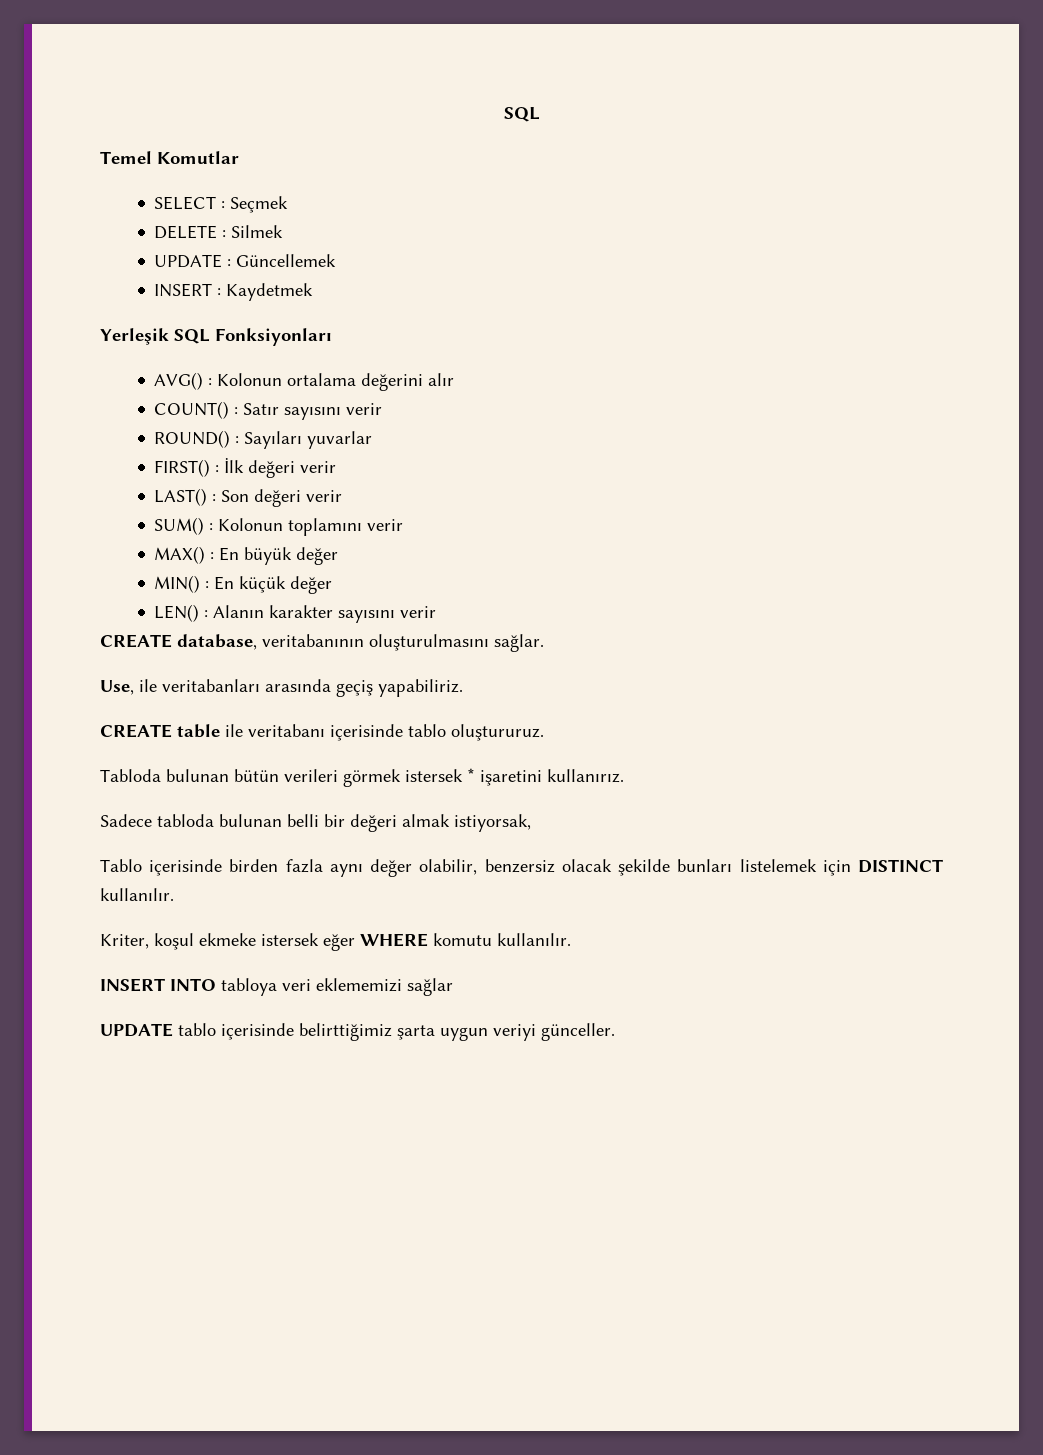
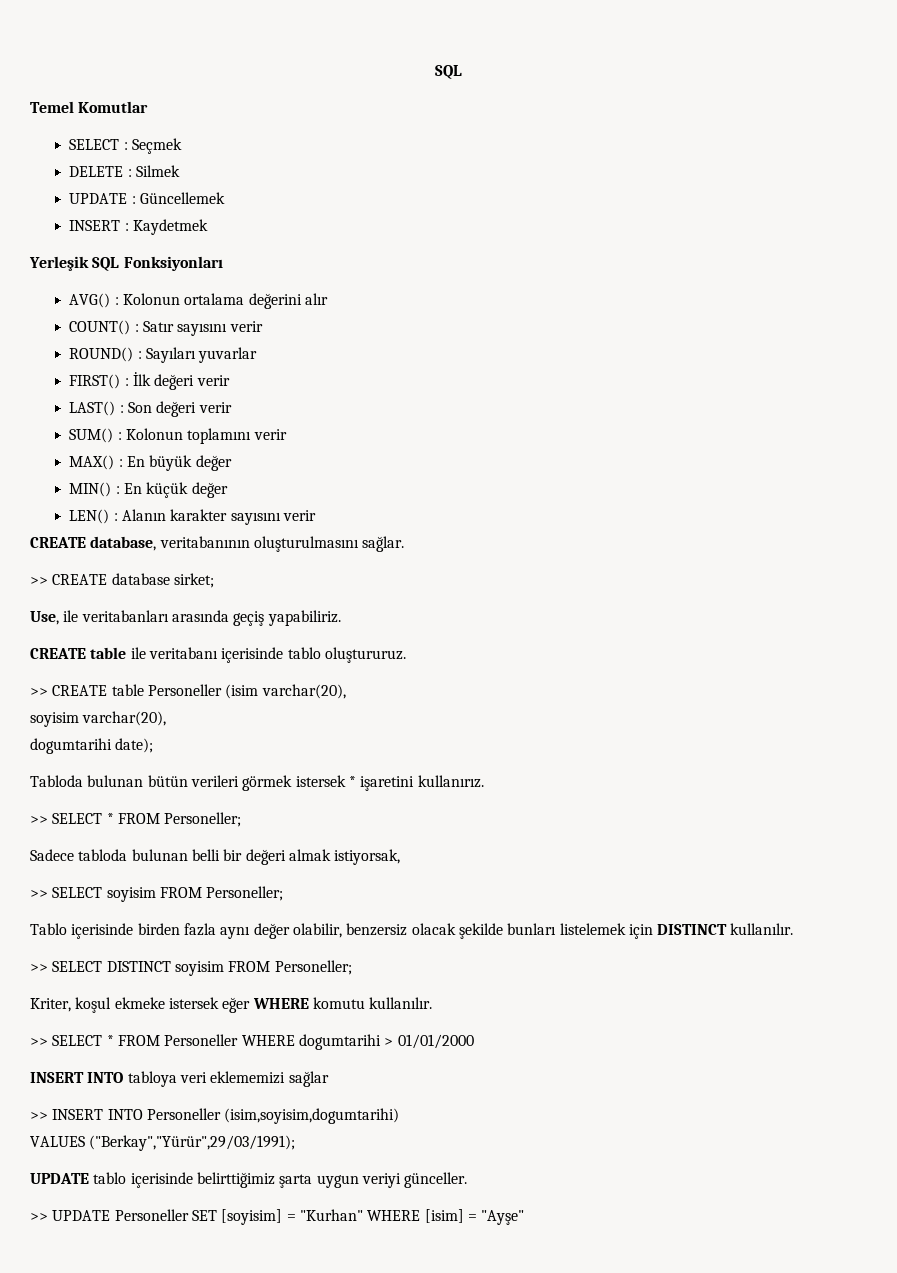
+ >> CREATE database sirket;
+ >> CREATE table Personeller (isim varchar(20),
+ soyisim varchar(20),
+ dogumtarihi date);
+ >> SELECT * FROM Personeller;
+ >> SELECT soyisim FROM Personeller;
+ >> SELECT DISTINCT soyisim FROM Personeller;
+ >> SELECT * FROM Personeller WHERE dogumtarihi > 01/01/2000
+ >> INSERT INTO Personeller (isim,soyisim,dogumtarihi)
+ VALUES ("Berkay","Yürür",29/03/1991);
+ >> UPDATE Personeller SET [soyisim] = "Kurhan" WHERE [isim] = "Ayşe"

